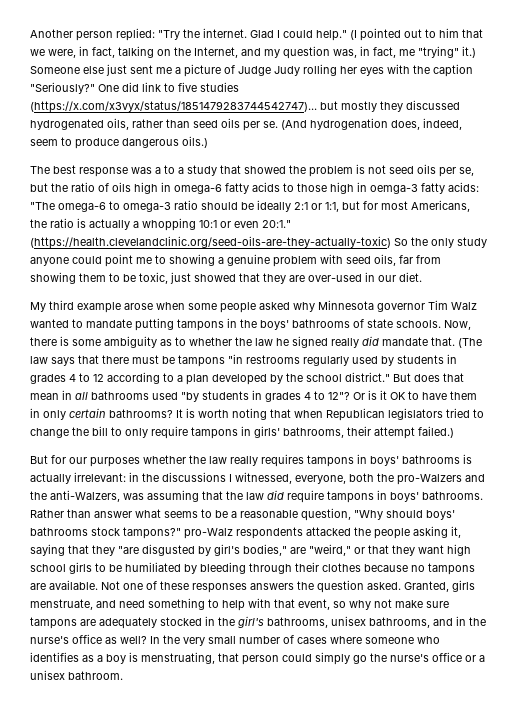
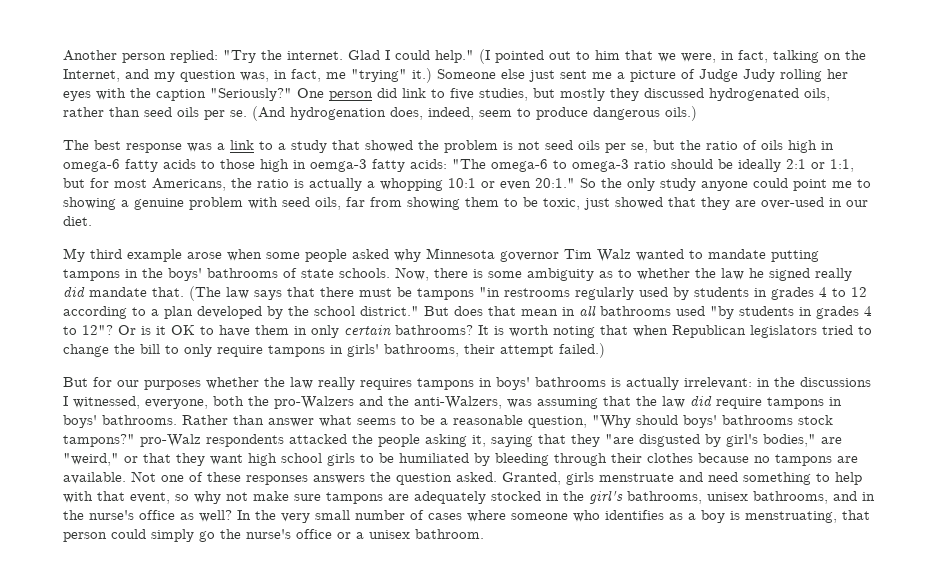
- One did link to five studies (https://x.com/x3vyx/status/1851479283744542747)... but mostly they discussed hydrogenated oils, rather than seed oils per se.
+ One person did link to five studies, but mostly they discussed hydrogenated oils, rather than seed oils per se.
- The best response was a to a study that showed the problem is not seed oils per se, but the ratio of oils high in omega-6 fatty acids to those high in oemga-3 fatty acids: "The omega-6 to omega-3 ratio should be ideally 2:1 or 1:1, but for most Americans, the ratio is actually a whopping 10:1 or even 20:1."
+ The best response was a link to a study that showed the problem is not seed oils per se, but the ratio of oils high in omega-6 fatty acids to those high in oemga-3 fatty acids: "The omega-6 to omega-3 ratio should be ideally 2:1 or 1:1, but for most Americans, the ratio is actually a whopping 10:1 or even 20:1."
- (https://health.clevelandclinic.org/seed-oils-are-they-actually-toxic) So the only study anyone could point me to showing a genuine problem with seed oils, far from showing them to be toxic, just showed that they are over-used in our diet.
+ So the only study anyone could point me to showing a genuine problem with seed oils, far from showing them to be toxic, just showed that they are over-used in our diet.
- Granted, girls menstruate, and need something to help with that event, so why not make sure tampons are adequately stocked in the girl's bathrooms, unisex bathrooms, and in the nurse's office as well?
+ Granted, girls menstruate and need something to help with that event, so why not make sure tampons are adequately stocked in the girl's bathrooms, unisex bathrooms, and in the nurse's office as well?

